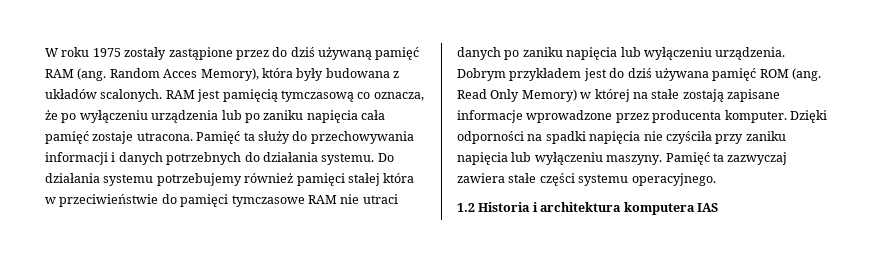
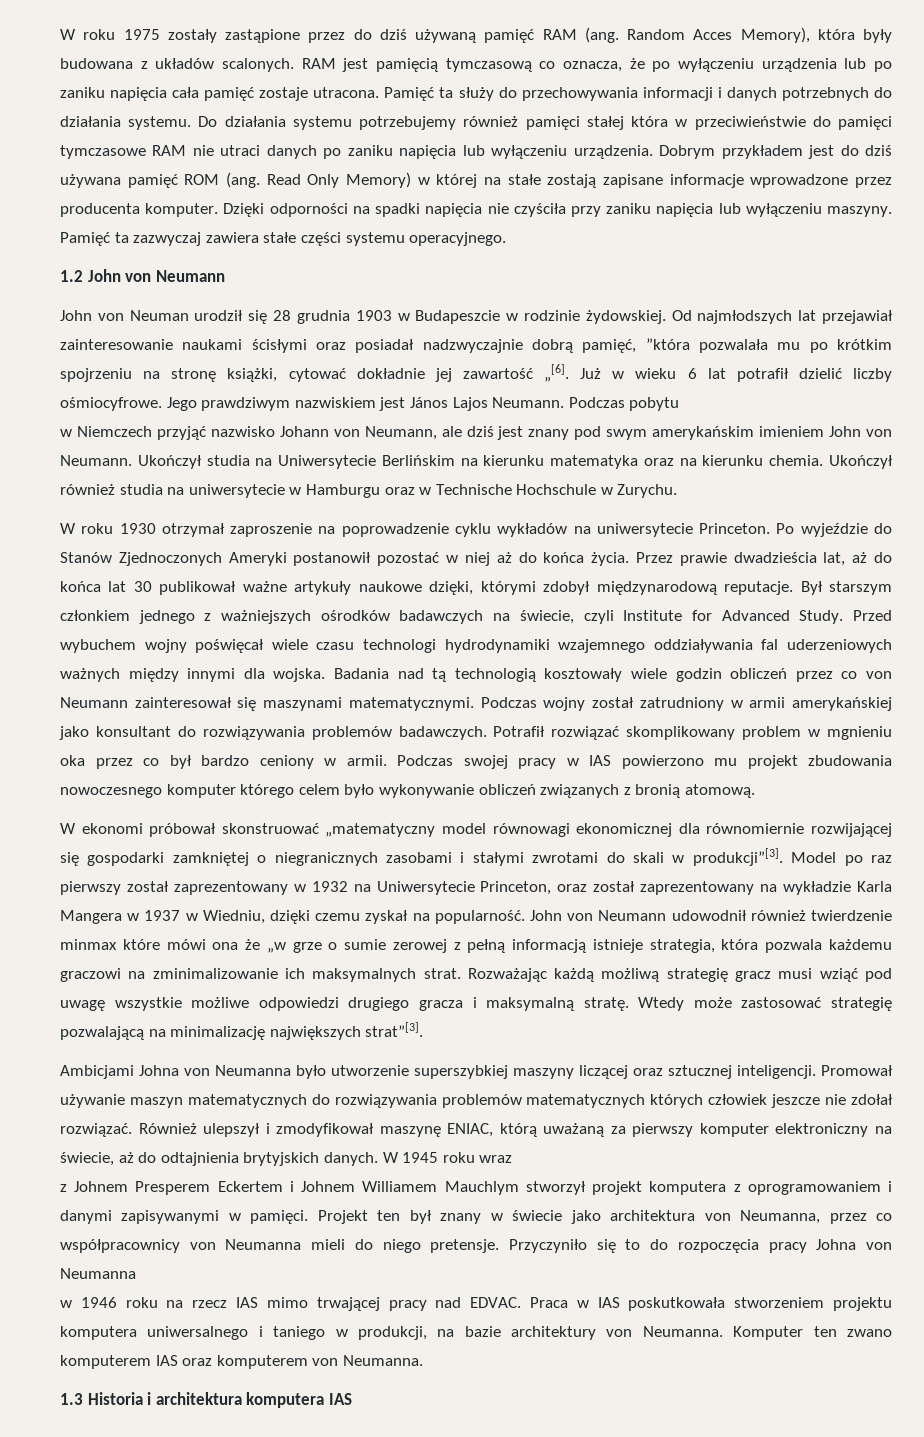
- 1.2 Historia i architektura komputera IAS
+ 1.2 John von Neumann
+ John von Neuman urodził się 28 grudnia 1903 w Budapeszcie w rodzinie żydowskiej. Od najmłodszych lat przejawiał zainteresowanie naukami ścisłymi oraz posiadał nadzwyczajnie dobrą pamięć, ”która pozwalała mu po krótkim spojrzeniu na stronę książki, cytować dokładnie jej zawartość „[6]. Już w wieku 6 lat potrafił dzielić liczby ośmiocyfrowe. Jego prawdziwym nazwiskiem jest János Lajos Neumann. Podczas pobytu
+ w Niemczech przyjąć nazwisko Johann von Neumann, ale dziś jest znany pod swym amerykańskim imieniem John von Neumann. Ukończył studia na Uniwersytecie Berlińskim na kierunku matematyka oraz na kierunku chemia. Ukończył również studia na uniwersytecie w Hamburgu oraz w Technische Hochschule w Zurychu.
+ W roku 1930 otrzymał zaproszenie na poprowadzenie cyklu wykładów na uniwersytecie Princeton. Po wyjeździe do Stanów Zjednoczonych Ameryki postanowił pozostać w niej aż do końca życia. Przez prawie dwadzieścia lat, aż do końca lat 30 publikował ważne artykuły naukowe dzięki, którymi zdobył międzynarodową reputacje. Był starszym członkiem jednego z ważniejszych ośrodków badawczych na świecie, czyli Institute for Advanced Study. Przed wybuchem wojny poświęcał wiele czasu technologi hydrodynamiki wzajemnego oddziaływania fal uderzeniowych ważnych między innymi dla wojska. Badania nad tą technologią kosztowały wiele godzin obliczeń przez co von Neumann zainteresował się maszynami matematycznymi. Podczas wojny został zatrudniony w armii amerykańskiej jako konsultant do rozwiązywania problemów badawczych. Potrafił rozwiązać skomplikowany problem w mgnieniu oka przez co był bardzo ceniony w armii. Podczas swojej pracy w IAS powierzono mu projekt zbudowania nowoczesnego komputer którego celem było wykonywanie obliczeń związanych z bronią atomową.
+ W ekonomi próbował skonstruować „matematyczny model równowagi ekonomicznej dla równomiernie rozwijającej się gospodarki zamkniętej o niegranicznych zasobami i stałymi zwrotami do skali w produkcji”[3]. Model po raz pierwszy został zaprezentowany w 1932 na Uniwersytecie Princeton, oraz został zaprezentowany na wykładzie Karla Mangera w 1937 w Wiedniu, dzięki czemu zyskał na popularność. John von Neumann udowodnił również twierdzenie minmax które mówi ona że „w grze o sumie zerowej z pełną informacją istnieje strategia, która pozwala każdemu graczowi na zminimalizowanie ich maksymalnych strat. Rozważając każdą możliwą strategię gracz musi wziąć pod uwagę wszystkie możliwe odpowiedzi drugiego gracza i maksymalną stratę. Wtedy może zastosować strategię pozwalającą na minimalizację największych strat”[3].
+ Ambicjami Johna von Neumanna było utworzenie superszybkiej maszyny liczącej oraz sztucznej inteligencji. Promował używanie maszyn matematycznych do rozwiązywania problemów matematycznych których człowiek jeszcze nie zdołał rozwiązać. Również ulepszył i zmodyfikował maszynę ENIAC, którą uważaną za pierwszy komputer elektroniczny na świecie, aż do odtajnienia brytyjskich danych. W 1945 roku wraz
+ z Johnem Presperem Eckertem i Johnem Williamem Mauchlym stworzył projekt komputera z oprogramowaniem i danymi zapisywanymi w pamięci. Projekt ten był znany w świecie jako architektura von Neumanna, przez co współpracownicy von Neumanna mieli do niego pretensje. Przyczyniło się to do rozpoczęcia pracy Johna von Neumanna
+ w 1946 roku na rzecz IAS mimo trwającej pracy nad EDVAC. Praca w IAS poskutkowała stworzeniem projektu komputera uniwersalnego i taniego w produkcji, na bazie architektury von Neumanna. Komputer ten zwano komputerem IAS oraz komputerem von Neumanna.
+ 1.3 Historia i architektura komputera IAS

